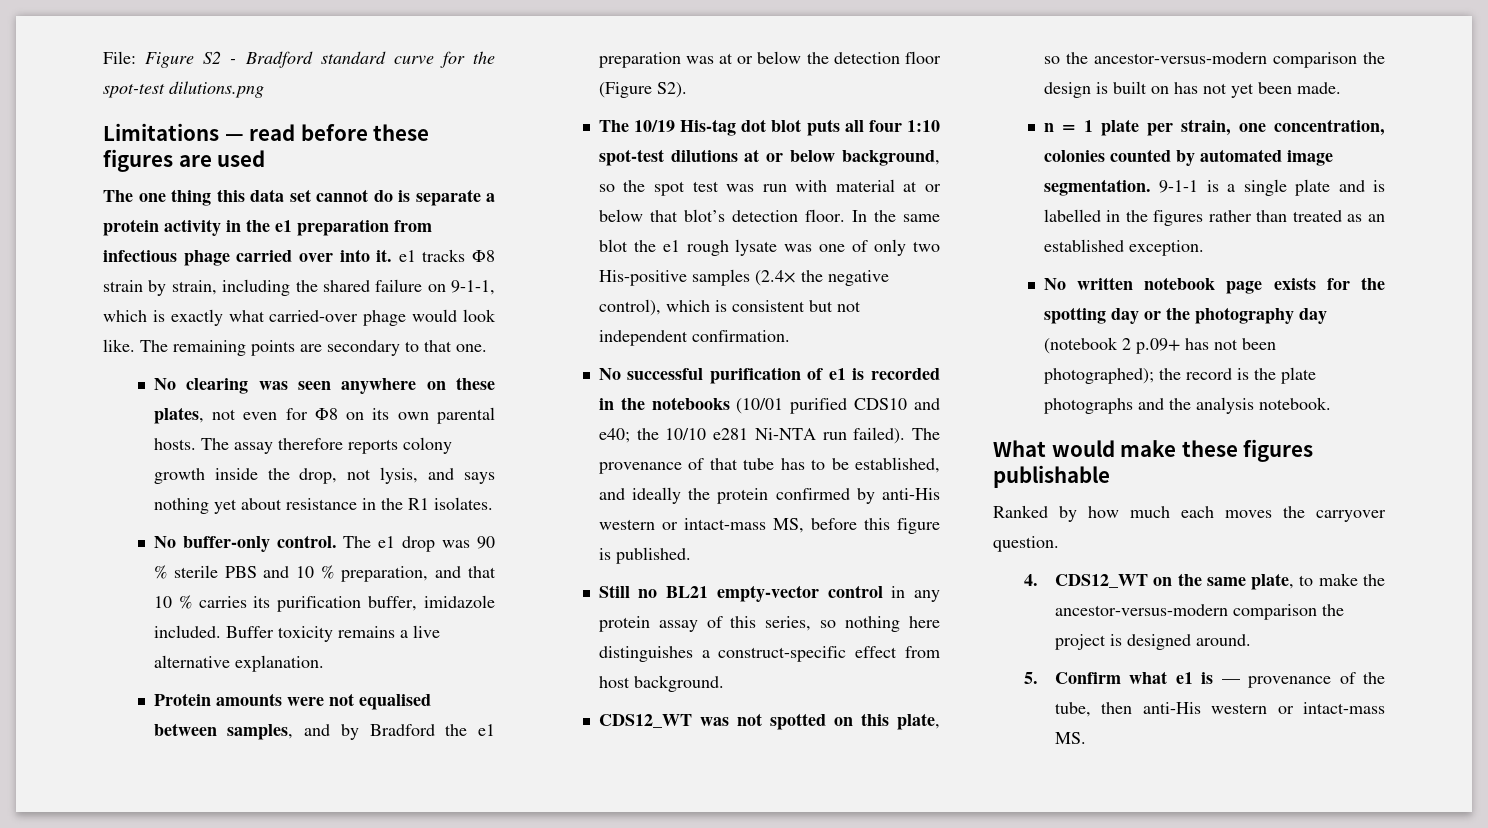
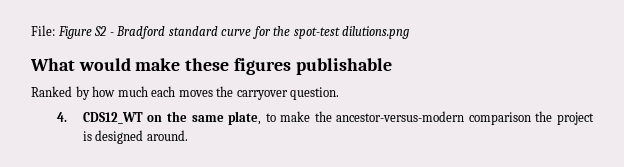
- Limitations — read before these figures are used
- The one thing this data set cannot do is separate a protein activity in the e1 preparation from infectious phage carried over into it. e1 tracks Φ8 strain by strain, including the shared failure on 9-1-1, which is exactly what carried-over phage would look like. The remaining points are secondary to that one.
- No clearing was seen anywhere on these plates, not even for Φ8 on its own parental hosts. The assay therefore reports colony growth inside the drop, not lysis, and says nothing yet about resistance in the R1 isolates.
- No buffer-only control. The e1 drop was 90 % sterile PBS and 10 % preparation, and that 10 % carries its purification buffer, imidazole included. Buffer toxicity remains a live alternative explanation.
- Protein amounts were not equalised between samples, and by Bradford the e1 preparation was at or below the detection floor (Figure S2).
- The 10/19 His-tag dot blot puts all four 1:10 spot-test dilutions at or below background, so the spot test was run with material at or below that blot’s detection floor. In the same blot the e1 rough lysate was one of only two His-positive samples (2.4× the negative control), which is consistent but not independent confirmation.
- No successful purification of e1 is recorded in the notebooks (10/01 purified CDS10 and e40; the 10/10 e281 Ni-NTA run failed). The provenance of that tube has to be established, and ideally the protein confirmed by anti-His western or intact-mass MS, before this figure is published.
- Still no BL21 empty-vector control in any protein assay of this series, so nothing here distinguishes a construct-specific effect from host background.
- CDS12_WT was not spotted on this plate, so the ancestor-versus-modern comparison the design is built on has not yet been made.
- n = 1 plate per strain, one concentration, colonies counted by automated image segmentation. 9-1-1 is a single plate and is labelled in the figures rather than treated as an established exception.
- No written notebook page exists for the spotting day or the photography day (notebook 2 p.09+ has not been photographed); the record is the plate photographs and the analysis notebook.
- 5. Confirm what e1 is — provenance of the tube, then anti-His western or intact-mass MS.

